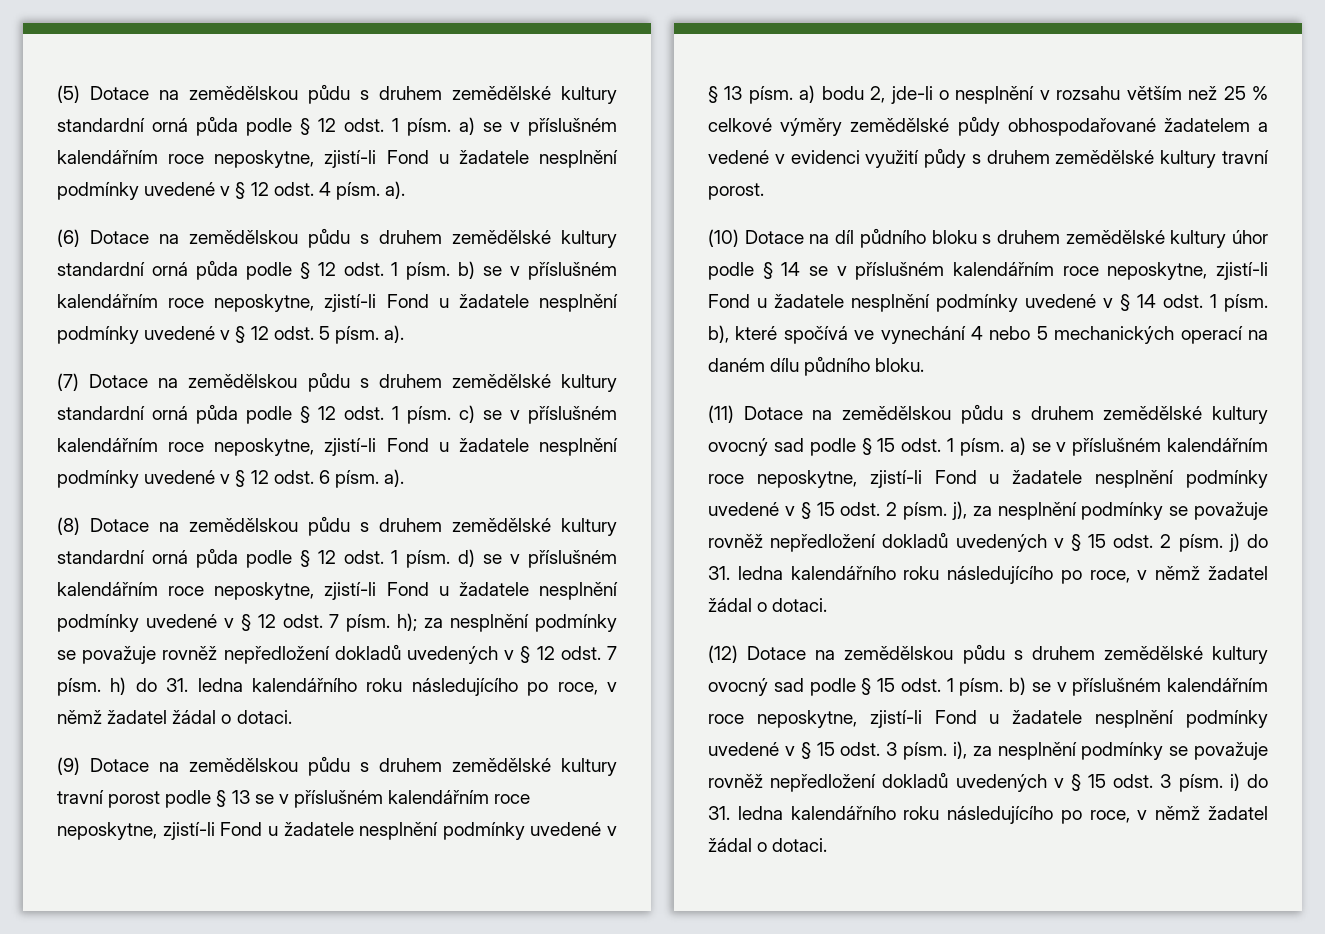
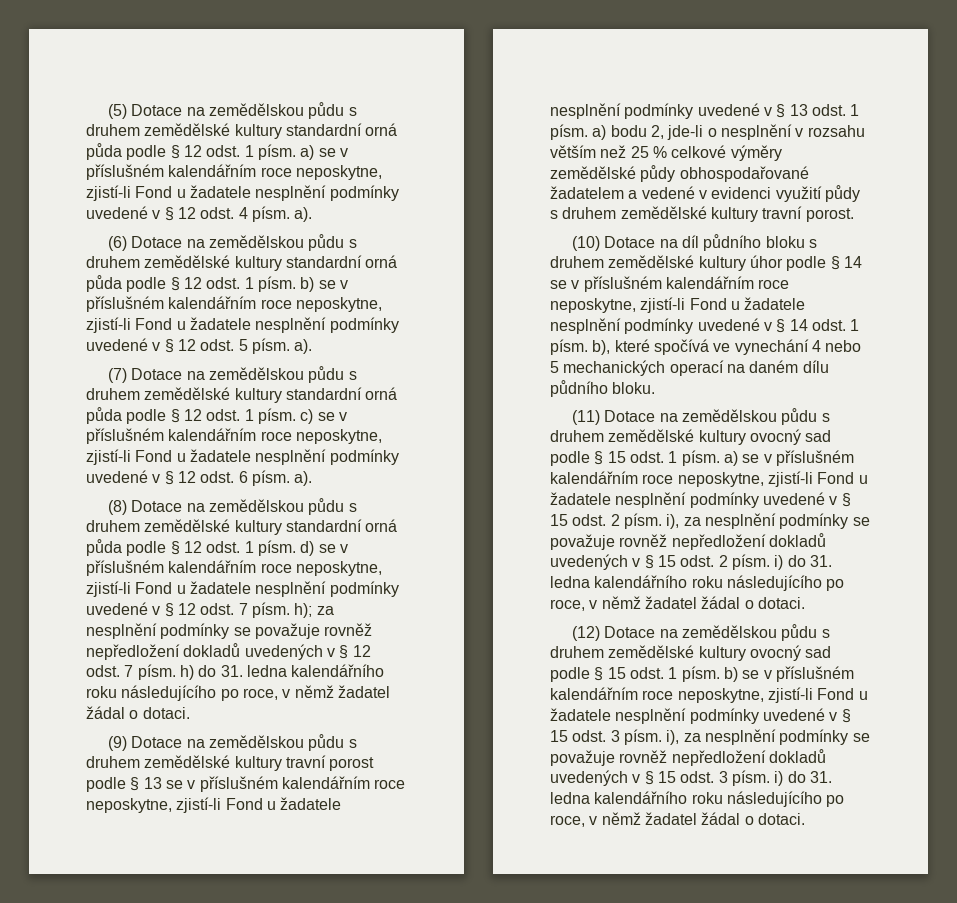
- (9) Dotace na zemědělskou půdu s druhem zemědělské kultury travní porost podle § 13 se v příslušném kalendářním roce neposkytne, zjistí-li Fond u žadatele nesplnění podmínky uvedené v § 13 písm. a) bodu 2, jde-li o nesplnění v rozsahu větším než 25 % celkové výměry zemědělské půdy obhospodařované žadatelem a vedené v evidenci využití půdy s druhem zemědělské kultury travní porost.
+ (9) Dotace na zemědělskou půdu s druhem zemědělské kultury travní porost podle § 13 se v příslušném kalendářním roce neposkytne, zjistí-li Fond u žadatele nesplnění podmínky uvedené v § 13 odst. 1 písm. a) bodu 2, jde-li o nesplnění v rozsahu větším než 25 % celkové výměry zemědělské půdy obhospodařované žadatelem a vedené v evidenci využití půdy s druhem zemědělské kultury travní porost.
- (11) Dotace na zemědělskou půdu s druhem zemědělské kultury ovocný sad podle § 15 odst. 1 písm. a) se v příslušném kalendářním roce neposkytne, zjistí-li Fond u žadatele nesplnění podmínky uvedené v § 15 odst. 2 písm. j), za nesplnění podmínky se považuje rovněž nepředložení dokladů uvedených v § 15 odst. 2 písm. j) do 31. ledna kalendářního roku následujícího po roce, v němž žadatel žádal o dotaci.
+ (11) Dotace na zemědělskou půdu s druhem zemědělské kultury ovocný sad podle § 15 odst. 1 písm. a) se v příslušném kalendářním roce neposkytne, zjistí-li Fond u žadatele nesplnění podmínky uvedené v § 15 odst. 2 písm. i), za nesplnění podmínky se považuje rovněž nepředložení dokladů uvedených v § 15 odst. 2 písm. i) do 31. ledna kalendářního roku následujícího po roce, v němž žadatel žádal o dotaci.

